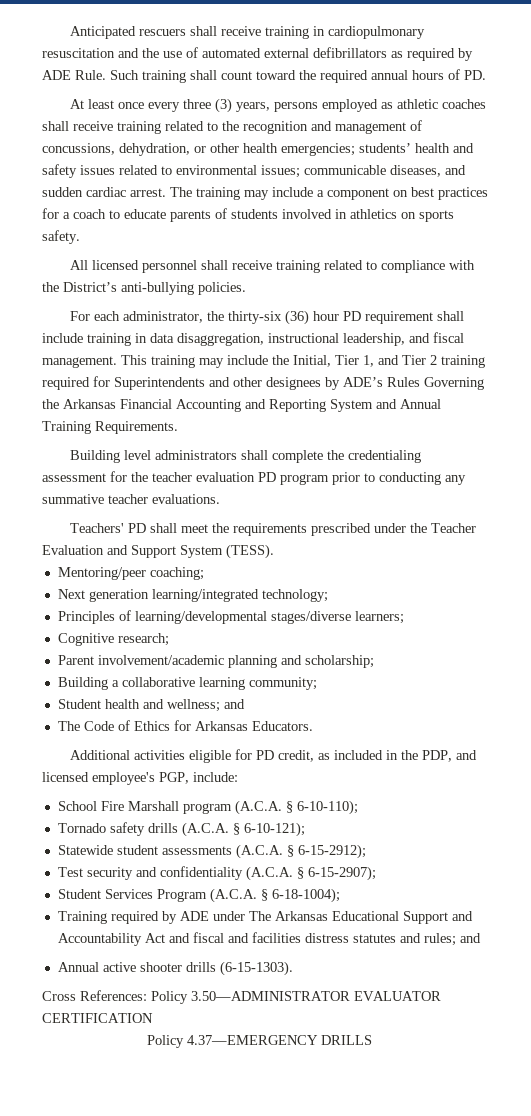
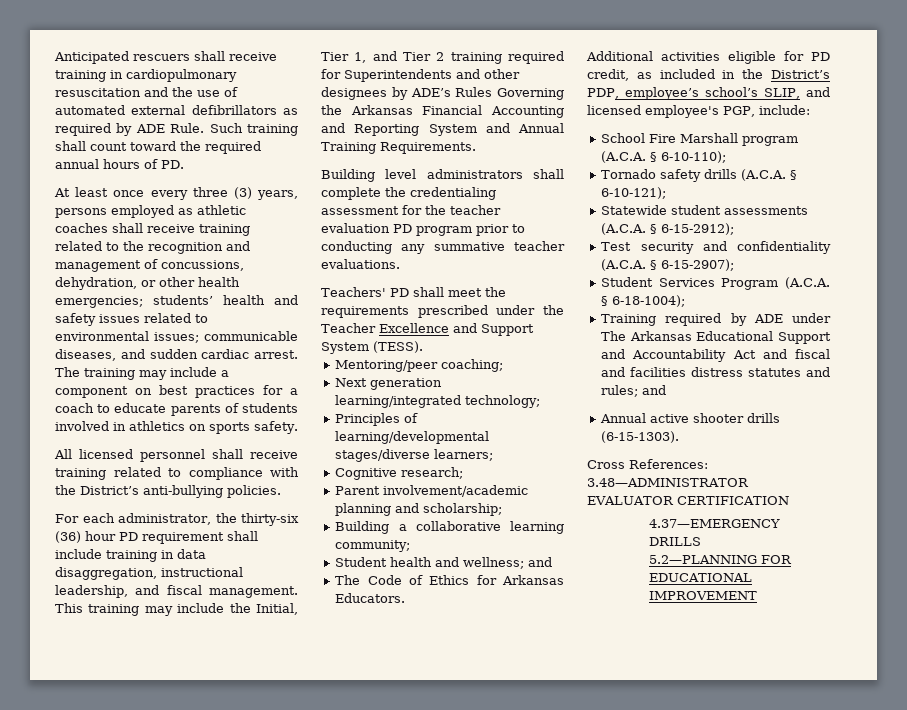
- Teachers' PD shall meet the requirements prescribed under the Teacher Evaluation and Support System (TESS).
+ Teachers' PD shall meet the requirements prescribed under the Teacher Excellence and Support System (TESS).
- Additional activities eligible for PD credit, as included in the PDP, and licensed employee's PGP, include:
+ Additional activities eligible for PD credit, as included in the District’s PDP, employee’s school’s SLIP, and licensed employee's PGP, include:
- Cross References: Policy 3.50—ADMINISTRATOR EVALUATOR CERTIFICATION
+ Cross References: 3.48—ADMINISTRATOR EVALUATOR CERTIFICATION
- Policy 4.37—EMERGENCY DRILLS
+ 4.37—EMERGENCY DRILLS
+ 5.2—PLANNING FOR EDUCATIONAL IMPROVEMENT

